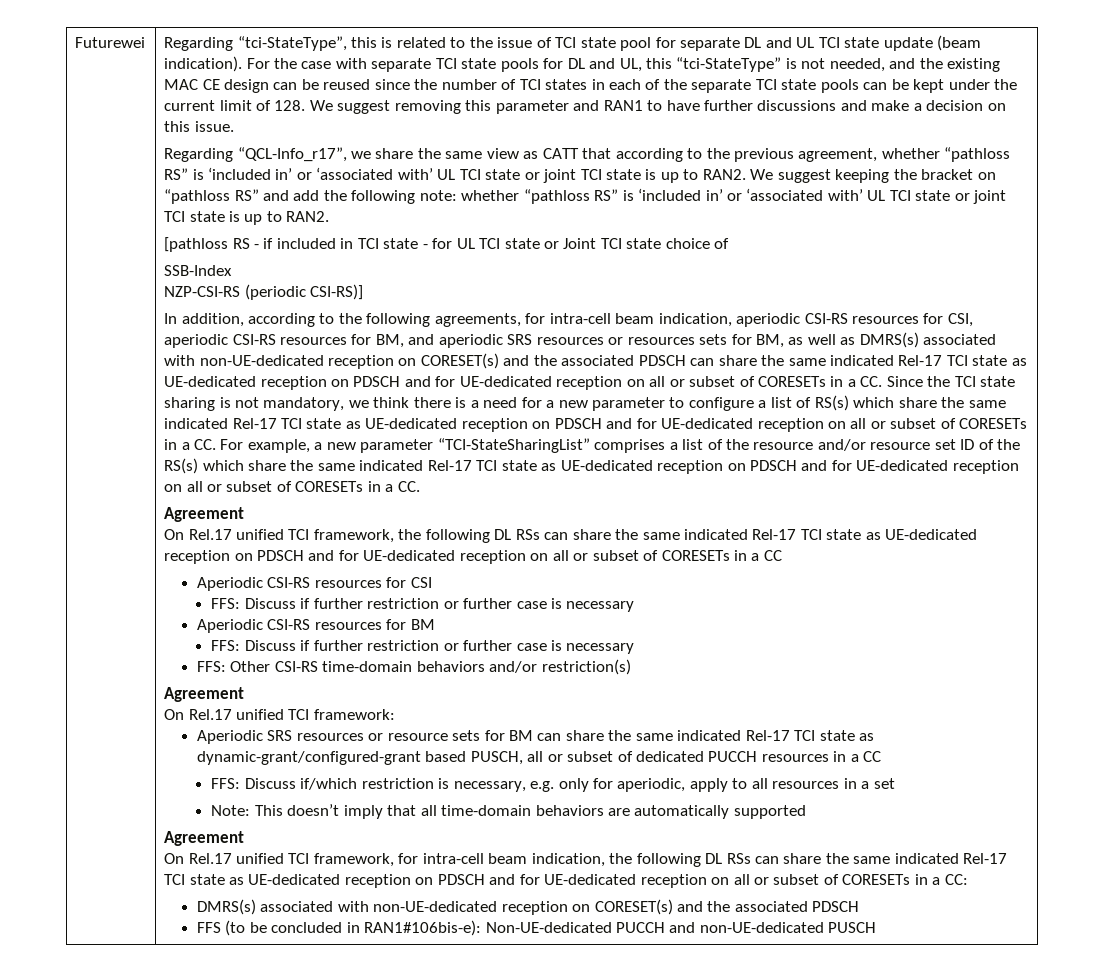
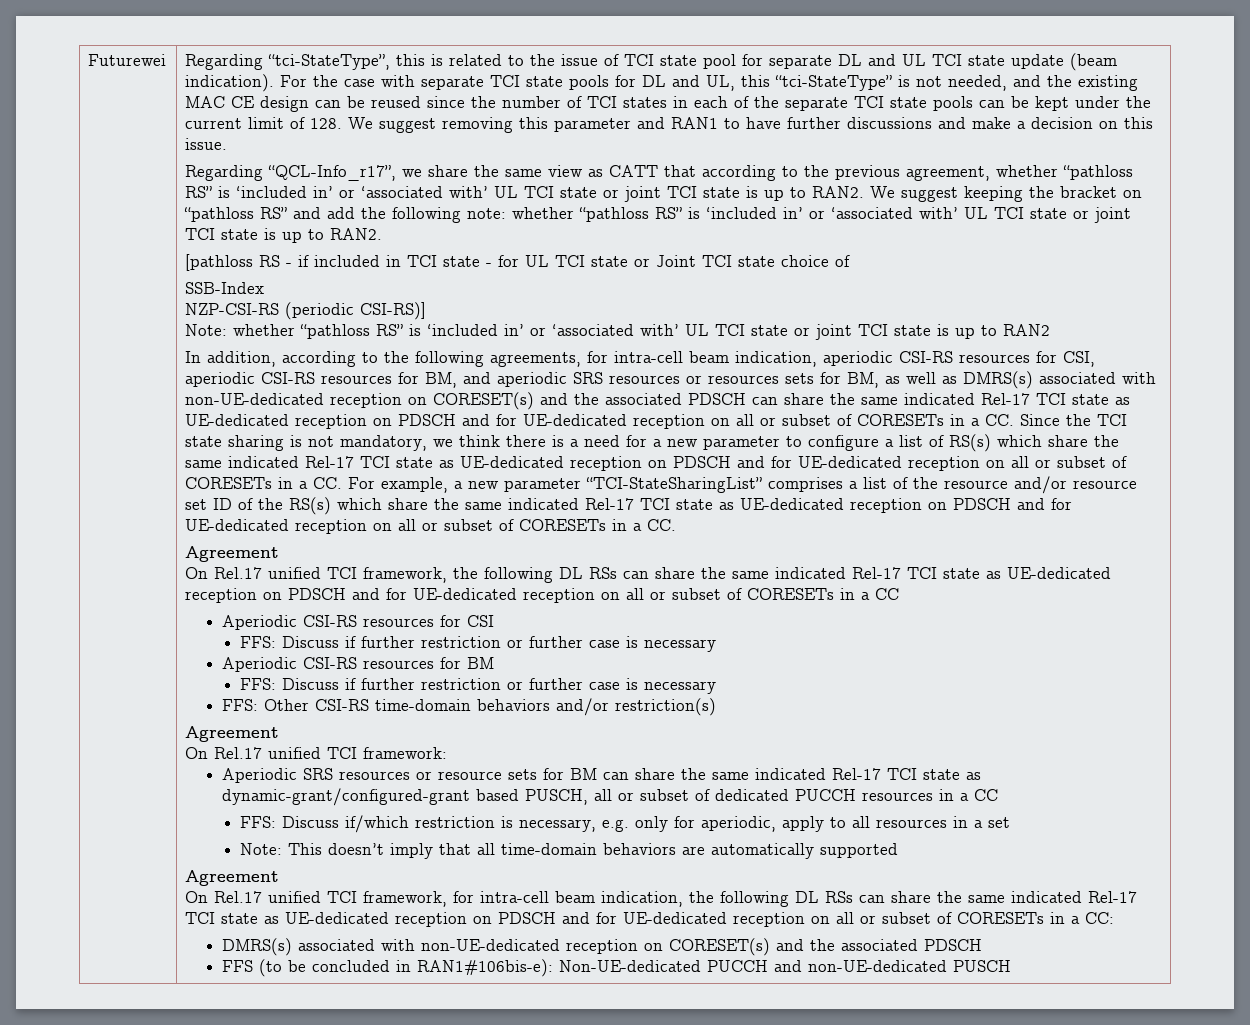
+ Note: whether “pathloss RS” is ‘included in’ or ‘associated with’ UL TCI state or joint TCI state is up to RAN2

